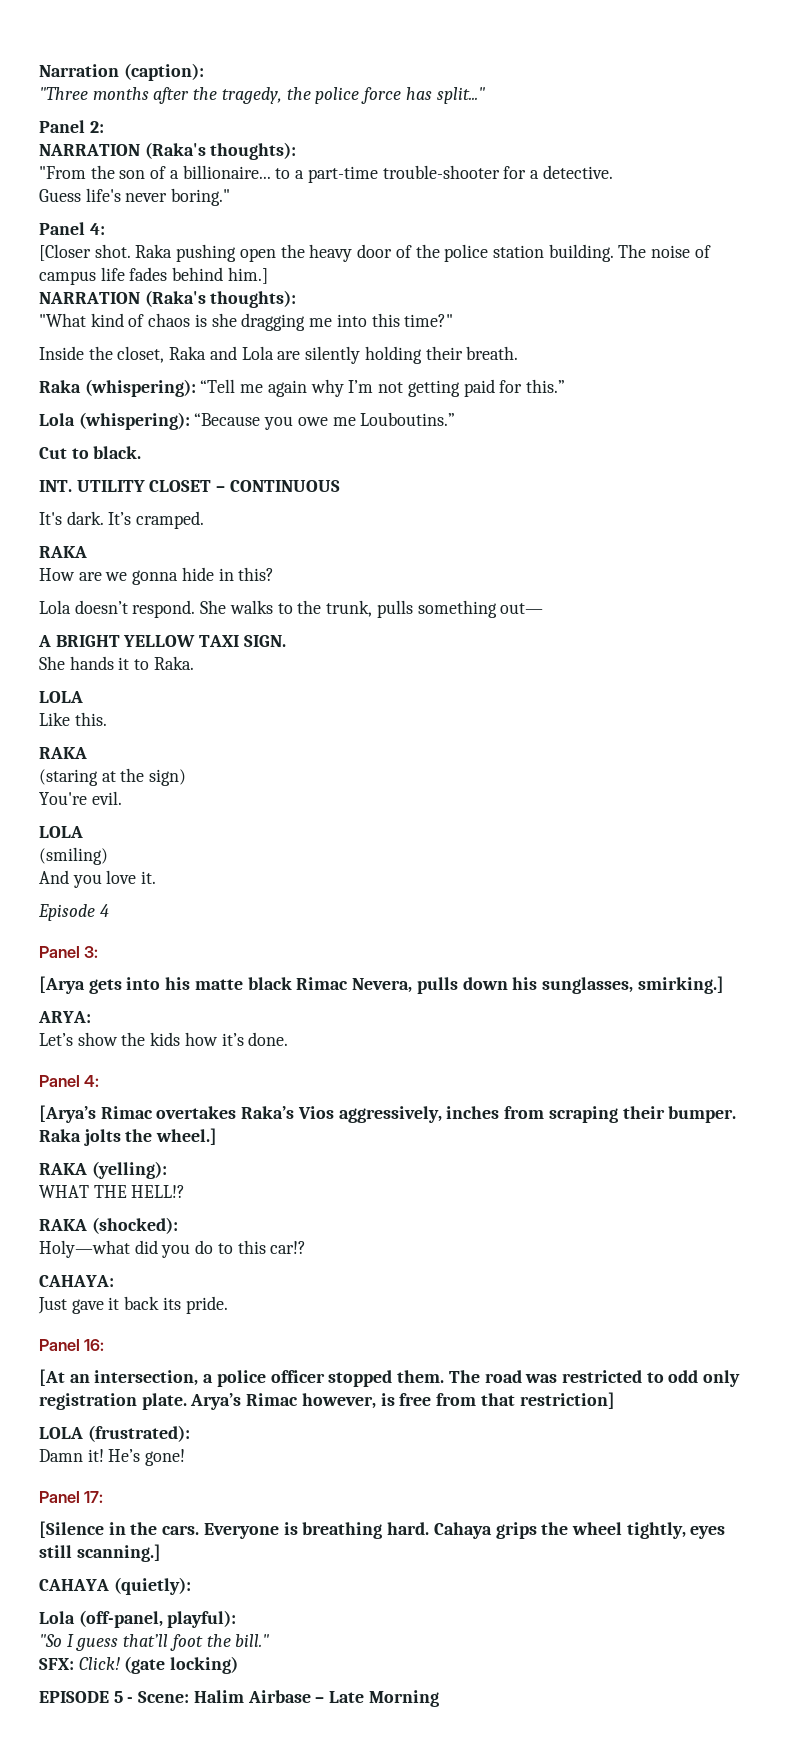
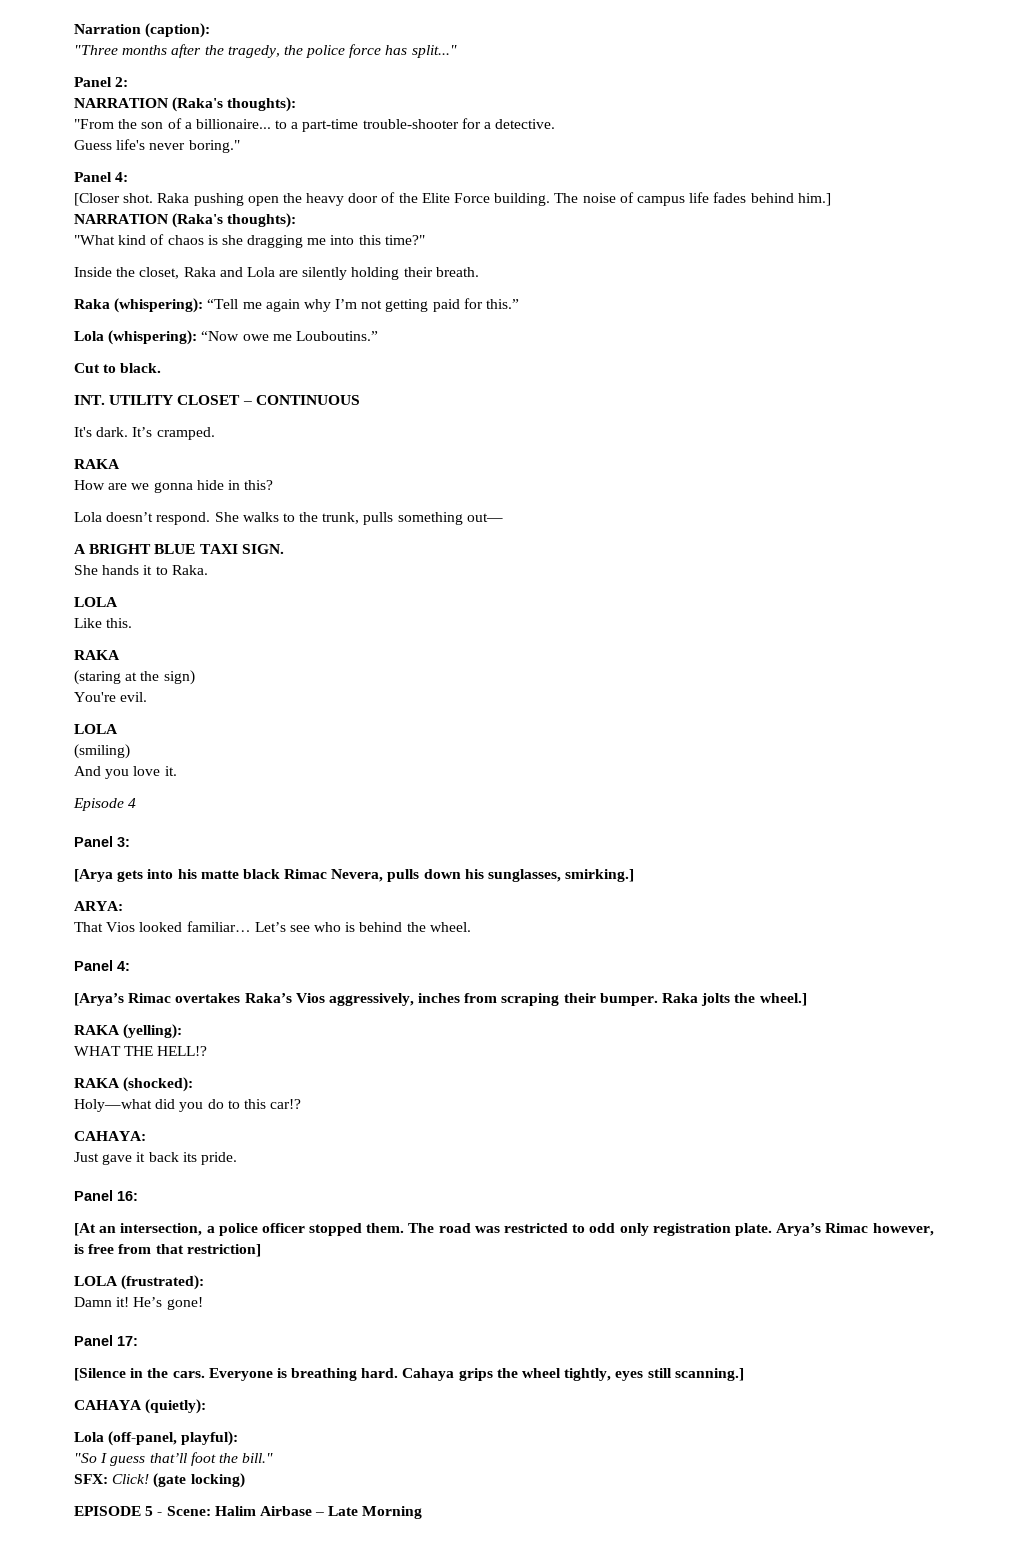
- Raka pushing open the heavy door of the police station building.
+ Raka pushing open the heavy door of the Elite Force building.
- Lola (whispering): “Because you owe me Louboutins.”
+ Lola (whispering): “Now owe me Louboutins.”
- A BRIGHT YELLOW TAXI SIGN.
+ A BRIGHT BLUE TAXI SIGN.
- Let’s show the kids how it’s done.
+ That Vios looked familiar… Let’s see who is behind the wheel.

